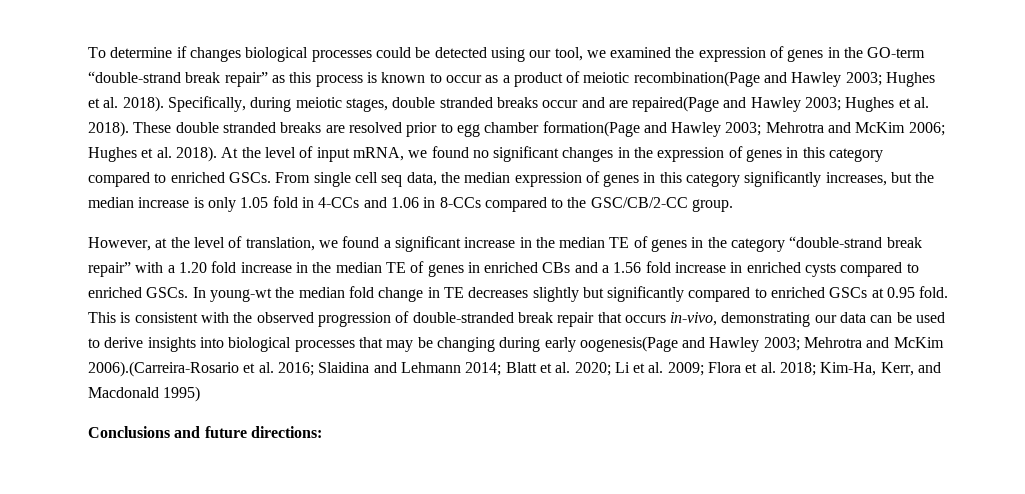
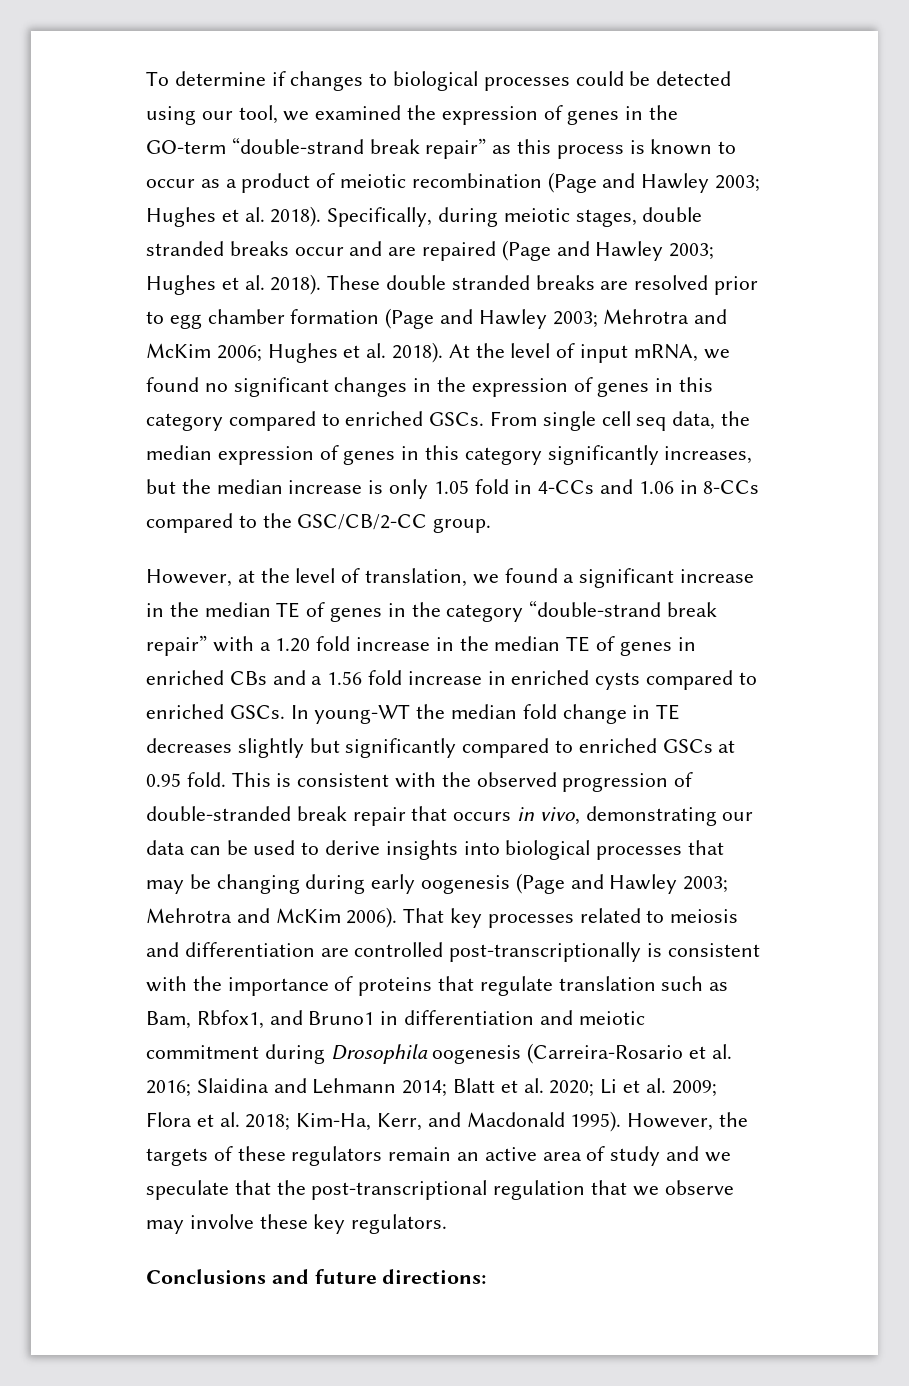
- To determine if changes biological processes could be detected using our tool, we examined the expression of genes in the GO-term “double-strand break repair” as this process is known to occur as a product of meiotic recombination(Page and Hawley 2003; Hughes et al. 2018).
+ To determine if changes to biological processes could be detected using our tool, we examined the expression of genes in the GO-term “double-strand break repair” as this process is known to occur as a product of meiotic recombination (Page and Hawley 2003; Hughes et al. 2018).
- Specifically, during meiotic stages, double stranded breaks occur and are repaired(Page and Hawley 2003; Hughes et al. 2018).
+ Specifically, during meiotic stages, double stranded breaks occur and are repaired (Page and Hawley 2003; Hughes et al. 2018).
- These double stranded breaks are resolved prior to egg chamber formation(Page and Hawley 2003; Mehrotra and McKim 2006; Hughes et al. 2018).
+ These double stranded breaks are resolved prior to egg chamber formation (Page and Hawley 2003; Mehrotra and McKim 2006; Hughes et al. 2018).
- In young-wt the median fold change in TE decreases slightly but significantly compared to enriched GSCs at 0.95 fold.
+ In young-WT the median fold change in TE decreases slightly but significantly compared to enriched GSCs at 0.95 fold.
- This is consistent with the observed progression of double-stranded break repair that occurs in-vivo, demonstrating our data can be used to derive insights into biological processes that may be changing during early oogenesis(Page and Hawley 2003; Mehrotra and McKim 2006).(Carreira-Rosario et al. 2016; Slaidina and Lehmann 2014; Blatt et al. 2020; Li et al. 2009; Flora et al. 2018; Kim-Ha, Kerr, and Macdonald 1995)
+ This is consistent with the observed progression of double-stranded break repair that occurs in vivo, demonstrating our data can be used to derive insights into biological processes that may be changing during early oogenesis (Page and Hawley 2003; Mehrotra and McKim 2006). That key processes related to meiosis and differentiation are controlled post-transcriptionally is consistent with the importance of proteins that regulate translation such as Bam, Rbfox1, and Bruno1 in differentiation and meiotic commitment during Drosophila oogenesis (Carreira-Rosario et al. 2016; Slaidina and Lehmann 2014; Blatt et al. 2020; Li et al. 2009; Flora et al. 2018; Kim-Ha, Kerr, and Macdonald 1995). However, the targets of these regulators remain an active area of study and we speculate that the post-transcriptional regulation that we observe may involve these key regulators.

